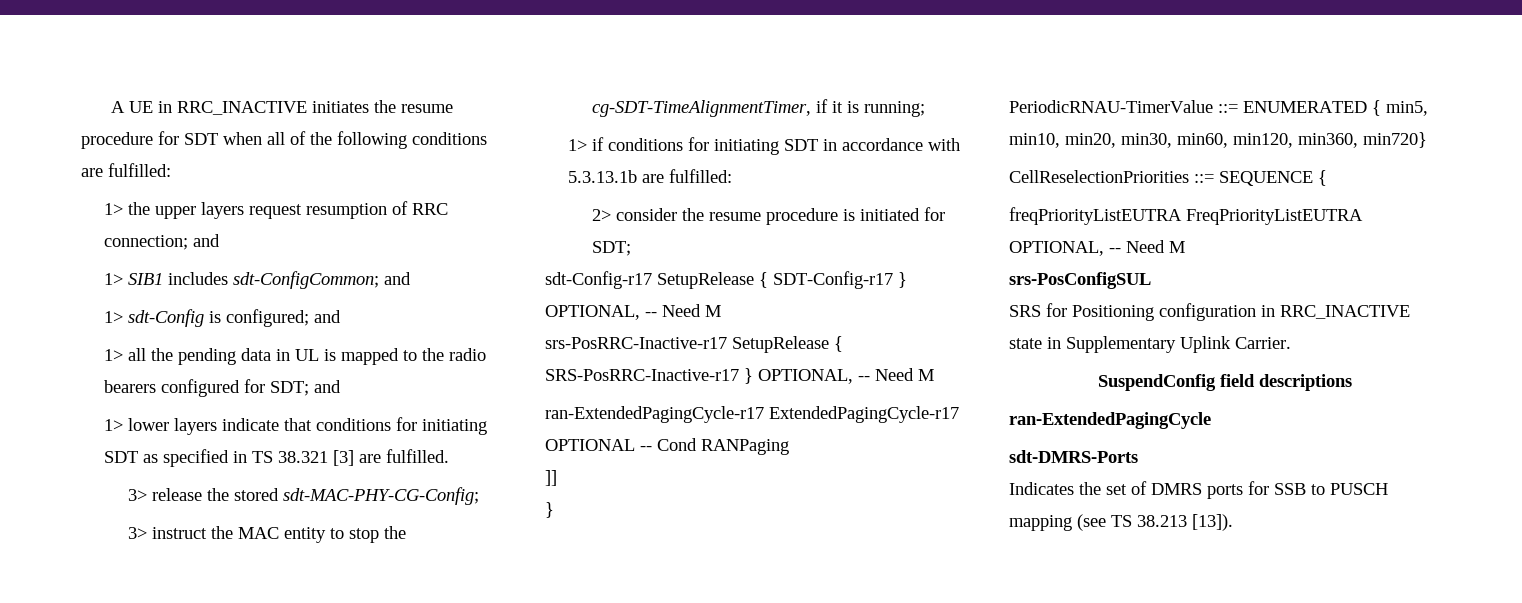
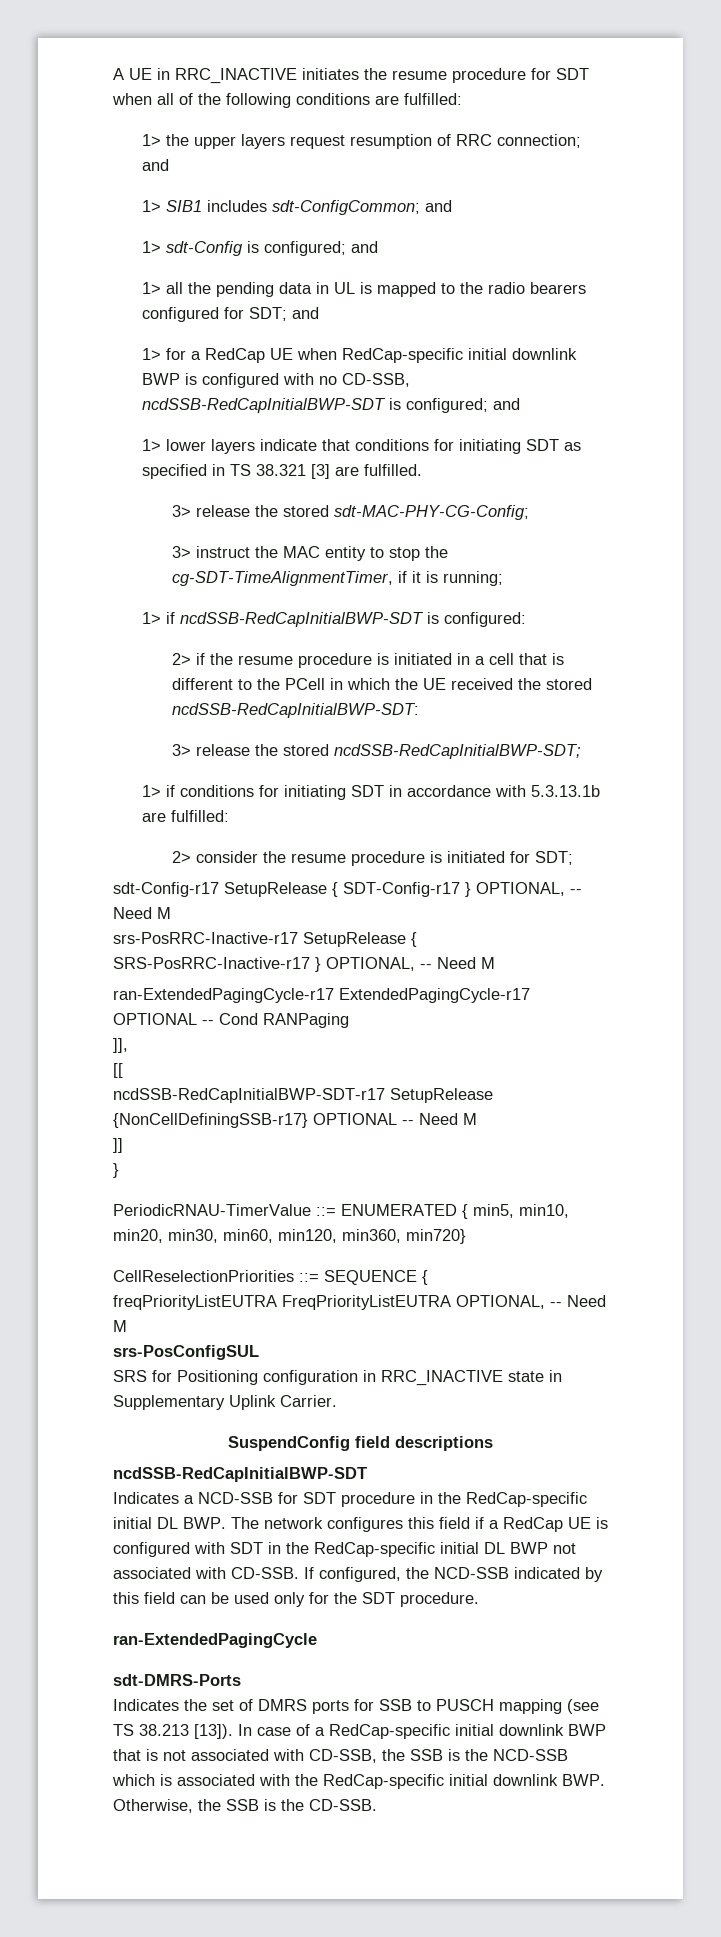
+ 1> for a RedCap UE when RedCap-specific initial downlink BWP is configured with no CD-SSB, ncdSSB-RedCapInitialBWP-SDT is configured; and
+ 1> if ncdSSB-RedCapInitialBWP-SDT is configured:
+ 2> if the resume procedure is initiated in a cell that is different to the PCell in which the UE received the stored ncdSSB-RedCapInitialBWP-SDT:
+ 3> release the stored ncdSSB-RedCapInitialBWP-SDT;
+ ]],
+ [[
+ ncdSSB-RedCapInitialBWP-SDT-r17 SetupRelease {NonCellDefiningSSB-r17} OPTIONAL -- Need M
  SuspendConfig field descriptions
+ ncdSSB-RedCapInitialBWP-SDT
+ Indicates a NCD-SSB for SDT procedure in the RedCap-specific initial DL BWP. The network configures this field if a RedCap UE is configured with SDT in the RedCap-specific initial DL BWP not associated with CD-SSB. If configured, the NCD-SSB indicated by this field can be used only for the SDT procedure.
+ In case of a RedCap-specific initial downlink BWP that is not associated with CD-SSB, the SSB is the NCD-SSB which is associated with the RedCap-specific initial downlink BWP. Otherwise, the SSB is the CD-SSB.

